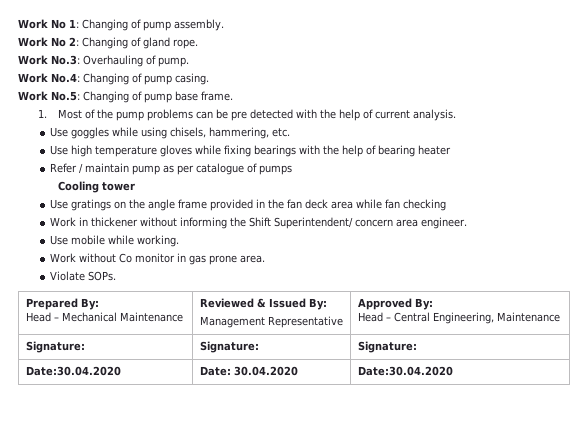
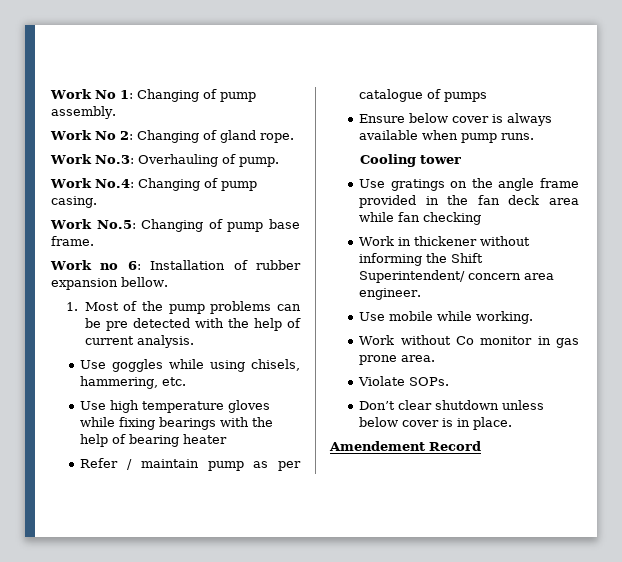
+ Work no 6: Installation of rubber expansion bellow.
+ Ensure below cover is always available when pump runs.
- Prepared By:
- Head – Mechanical Maintenance | Reviewed & Issued By:
- Management Representative | Approved By:
- Head – Central Engineering, Maintenance
- Signature: | Signature: | Signature:
- Date:30.04.2020 | Date: 30.04.2020 | Date:30.04.2020
+ Don’t clear shutdown unless below cover is in place.
+ Amendement Record

